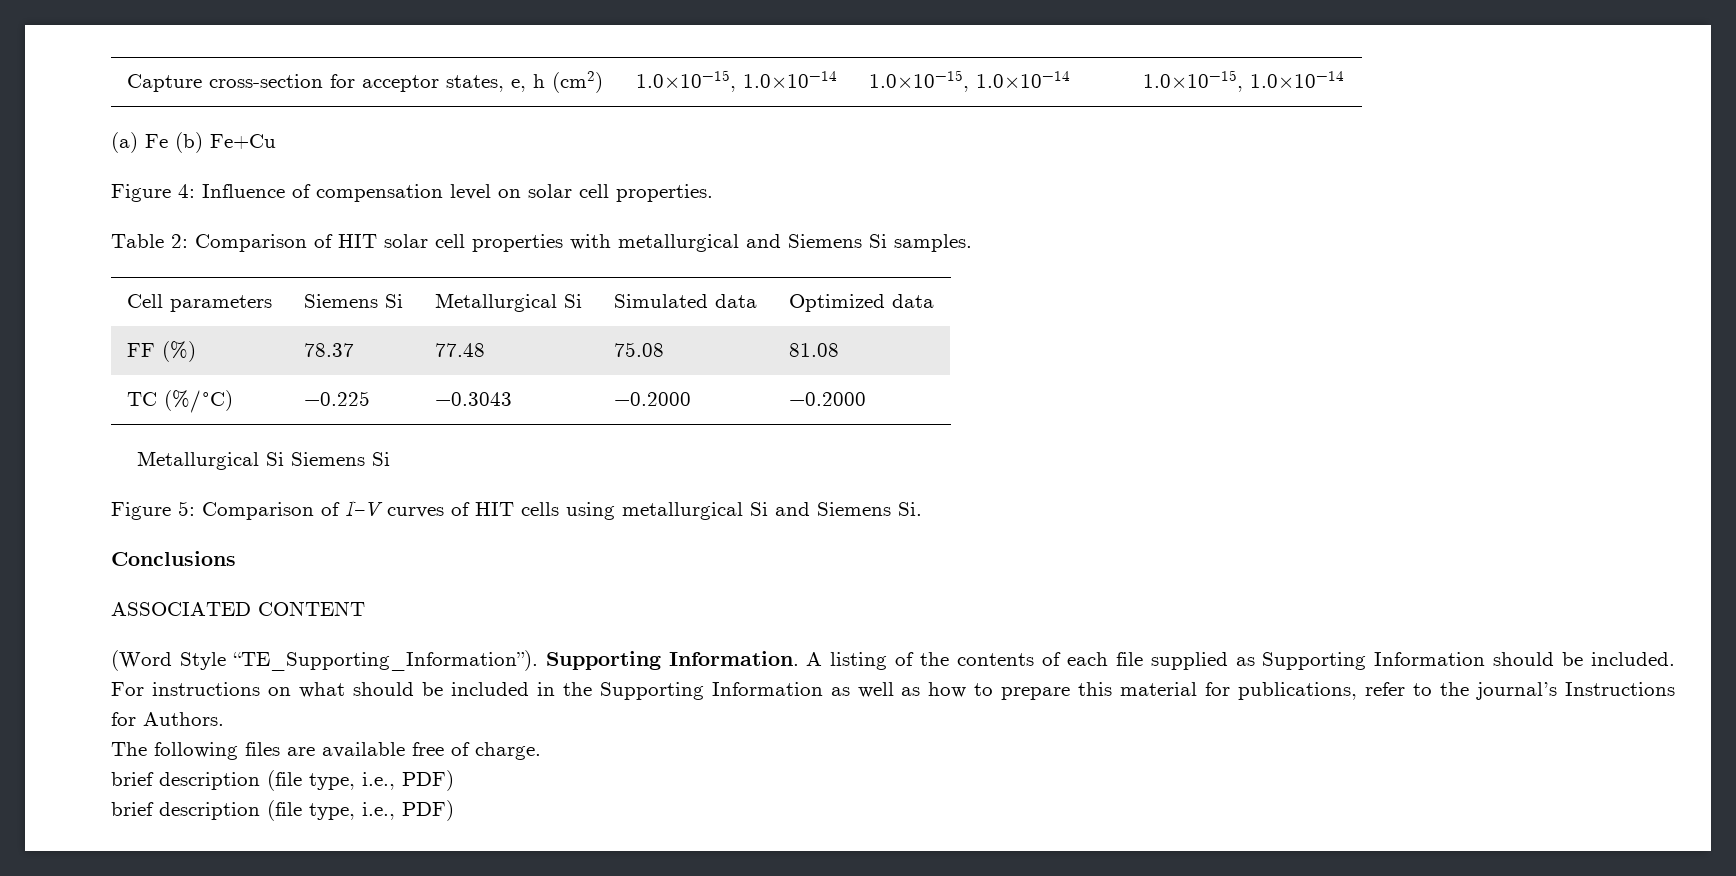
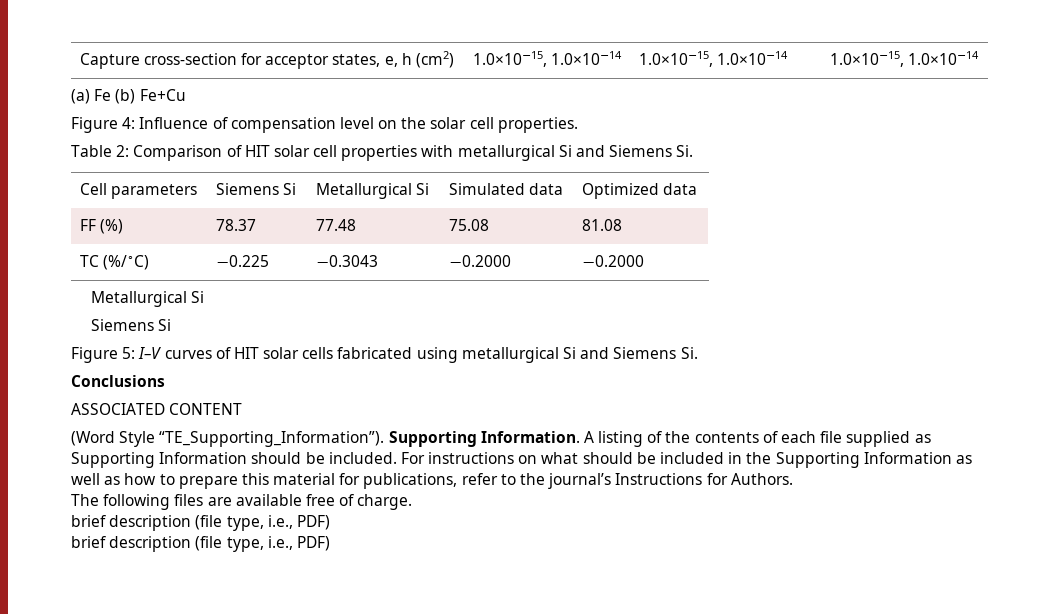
- Figure 4: Influence of compensation level on solar cell properties.
+ Figure 4: Influence of compensation level on the solar cell properties.
- Table 2: Comparison of HIT solar cell properties with metallurgical and Siemens Si samples.
+ Table 2: Comparison of HIT solar cell properties with metallurgical Si and Siemens Si.
  TC (%/∘C) | −0.225 | −0.3043 | −0.2000 | −0.2000
- Metallurgical Si Siemens Si
+ Metallurgical Si
+ Siemens Si
- Figure 5: Comparison of I–V curves of HIT cells using metallurgical Si and Siemens Si.
+ Figure 5: I–V curves of HIT solar cells fabricated using metallurgical Si and Siemens Si.

